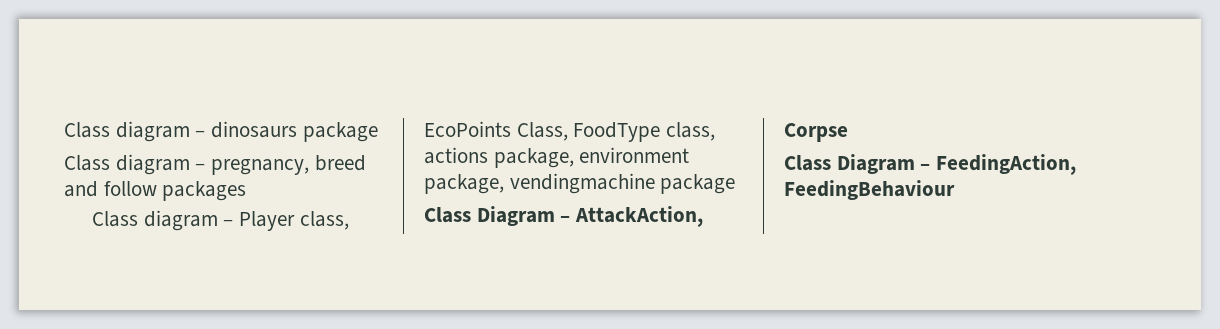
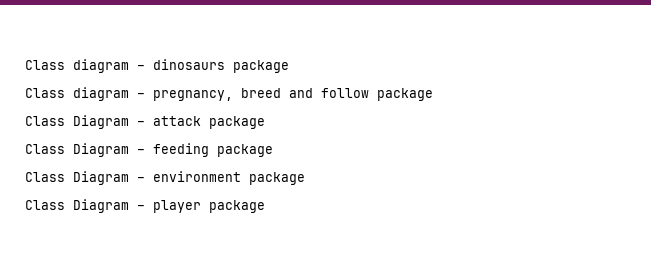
- Class diagram – pregnancy, breed and follow packages
- Class diagram – Player class, EcoPoints Class, FoodType class, actions package, environment package, vendingmachine package
- Class Diagram – AttackAction, Corpse
- Class Diagram – FeedingAction, FeedingBehaviour
+ Class diagram – pregnancy, breed and follow package
+ Class Diagram – attack package
+ Class Diagram – feeding package
+ Class Diagram – environment package
+ Class Diagram – player package

